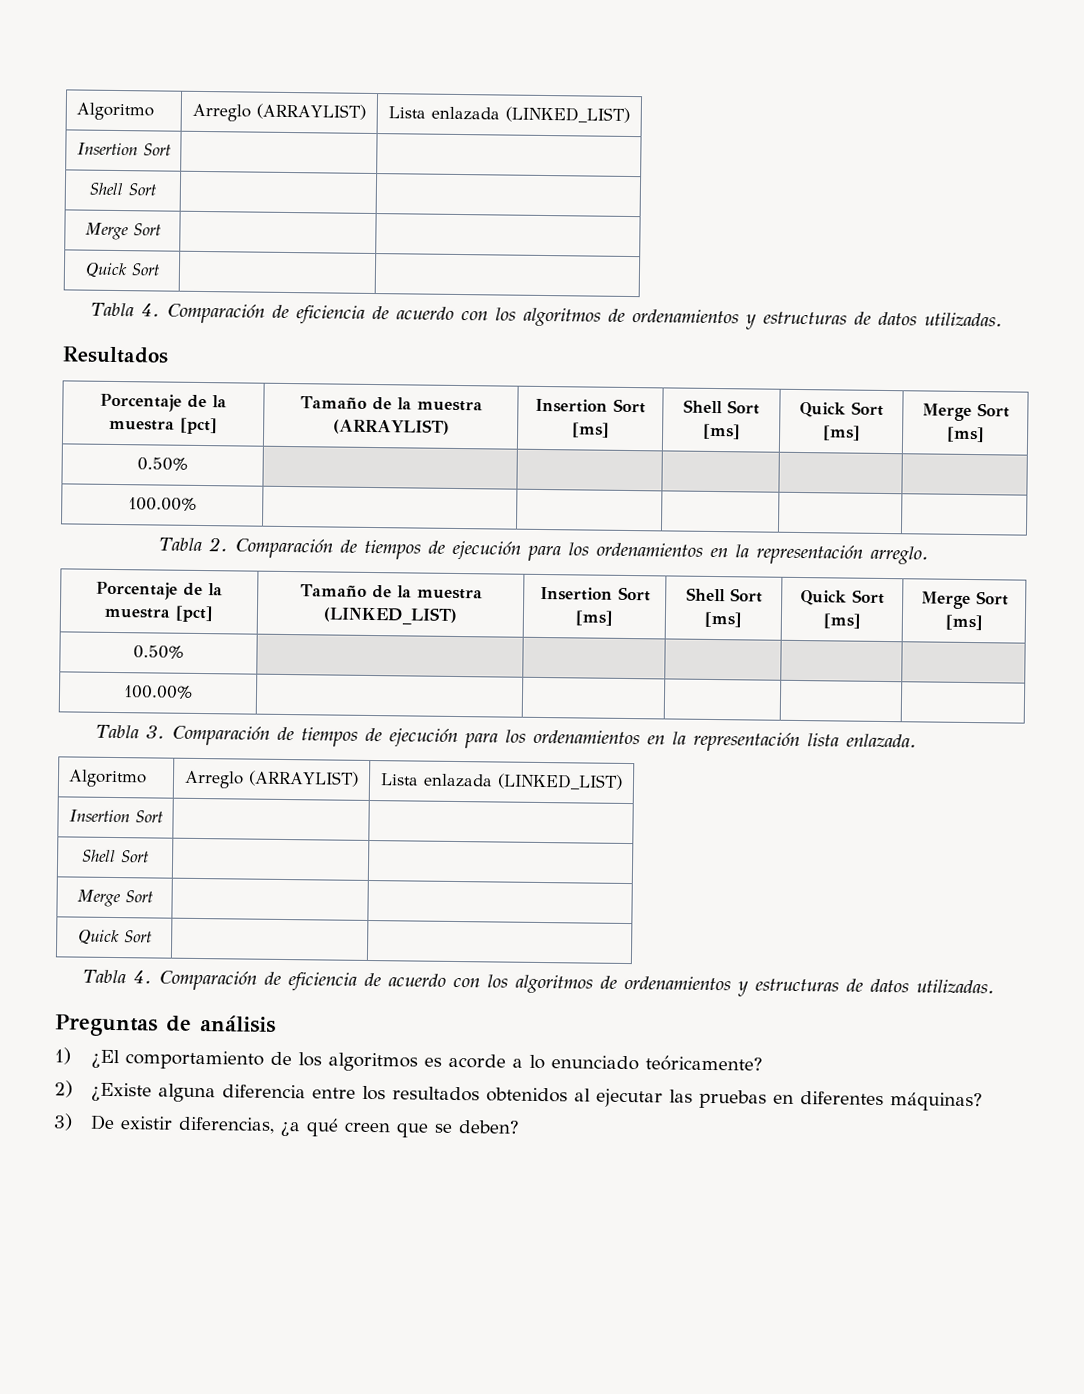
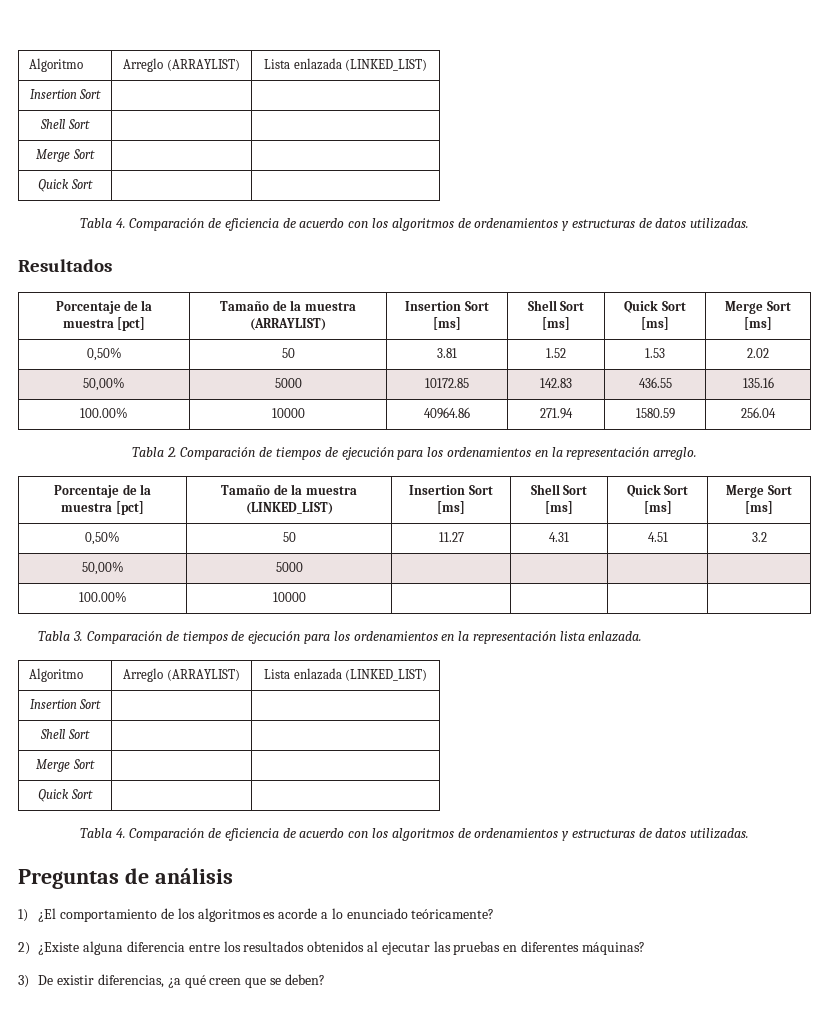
  Porcentaje de la muestra [pct] | Tamaño de la muestra (ARRAYLIST) | Insertion Sort [ms] | Shell Sort [ms] | Quick Sort [ms] | Merge Sort [ms]
- 0.50% | | | | |
- 100.00% | | | | |
+ 0,50% | 50 | 3.81 | 1.52 | 1.53 | 2.02
+ 50,00% | 5000 | 10172.85 | 142.83 | 436.55 | 135.16
+ 100.00% | 10000 | 40964.86 | 271.94 | 1580.59 | 256.04
  Porcentaje de la muestra [pct] | Tamaño de la muestra (LINKED_LIST) | Insertion Sort [ms] | Shell Sort [ms] | Quick Sort [ms] | Merge Sort [ms]
- 0.50% | | | | |
- 100.00% | | | | |
+ 0,50% | 50 | 11.27 | 4.31 | 4.51 | 3.2
+ 50,00% | 5000 | | | |
+ 100.00% | 10000 | | | |

